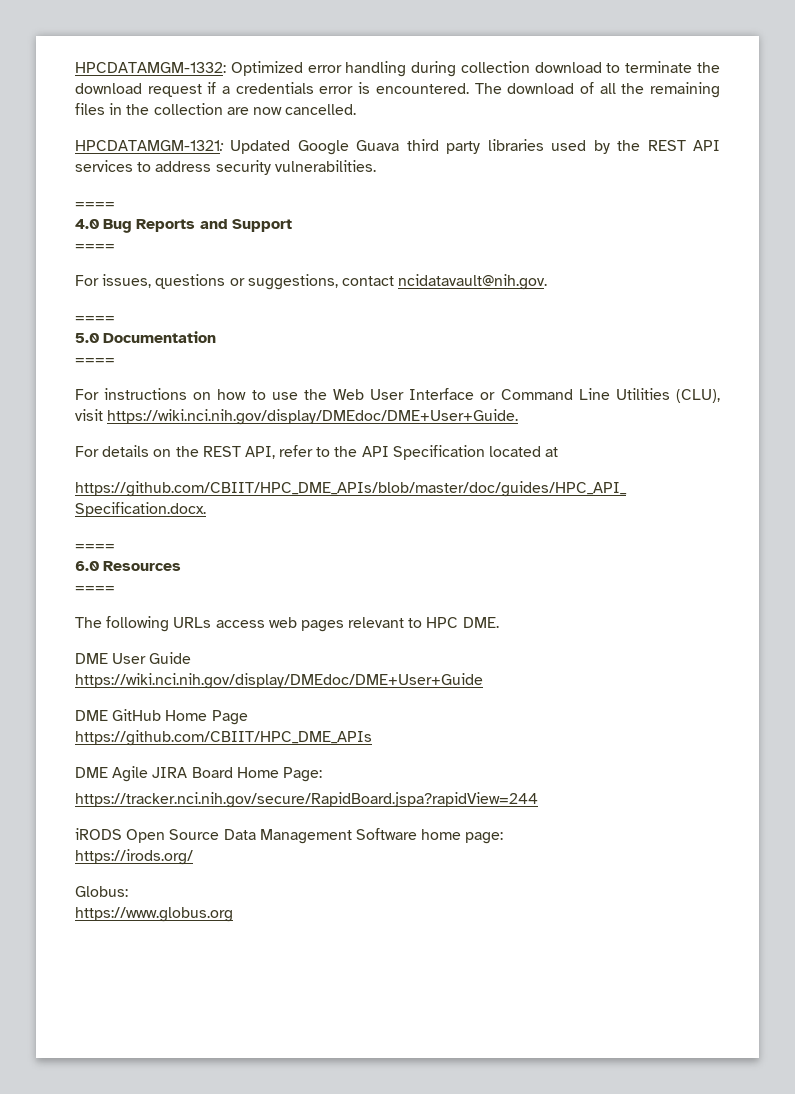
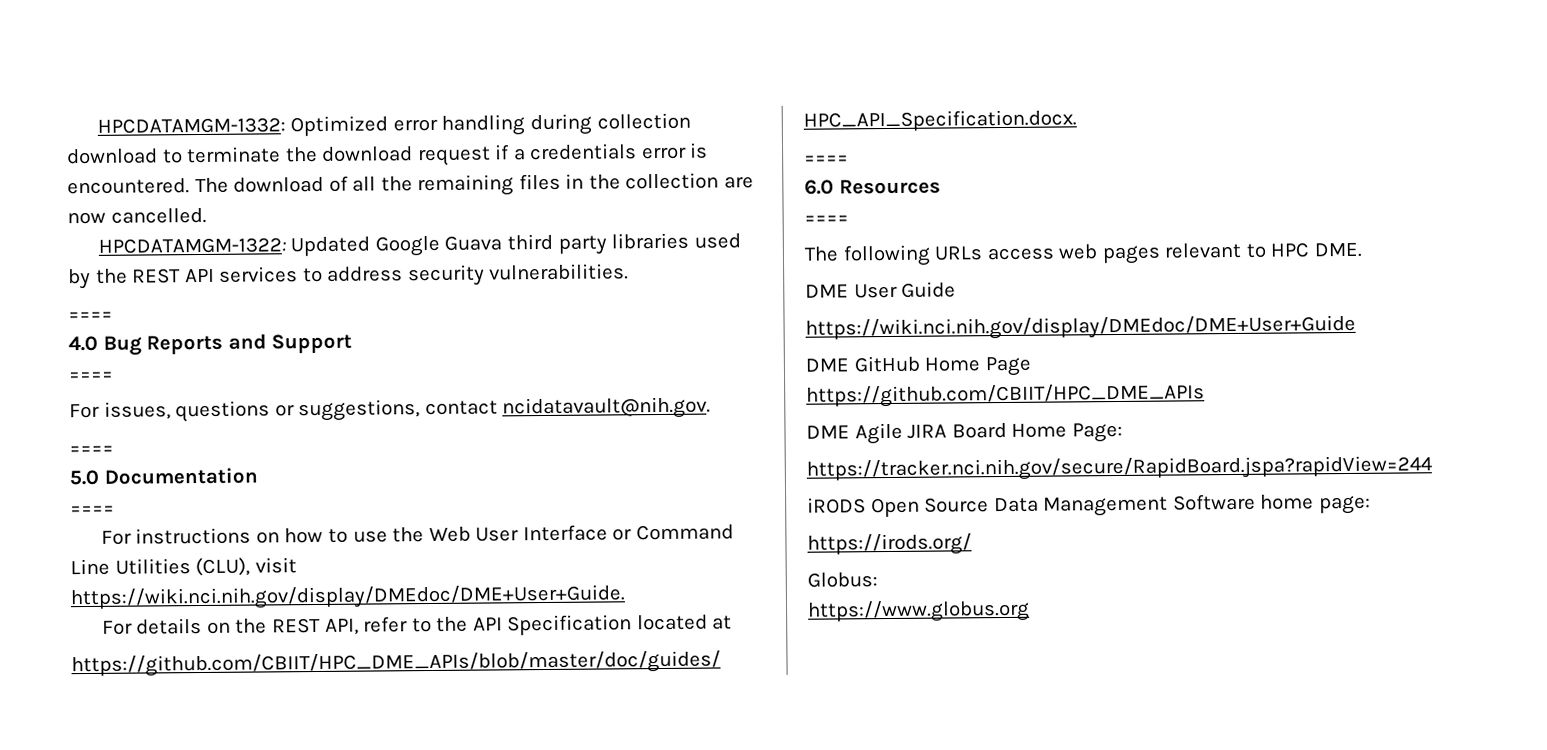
- HPCDATAMGM-1321: Updated Google Guava third party libraries used by the REST API services to address security vulnerabilities.
+ HPCDATAMGM-1322: Updated Google Guava third party libraries used by the REST API services to address security vulnerabilities.

